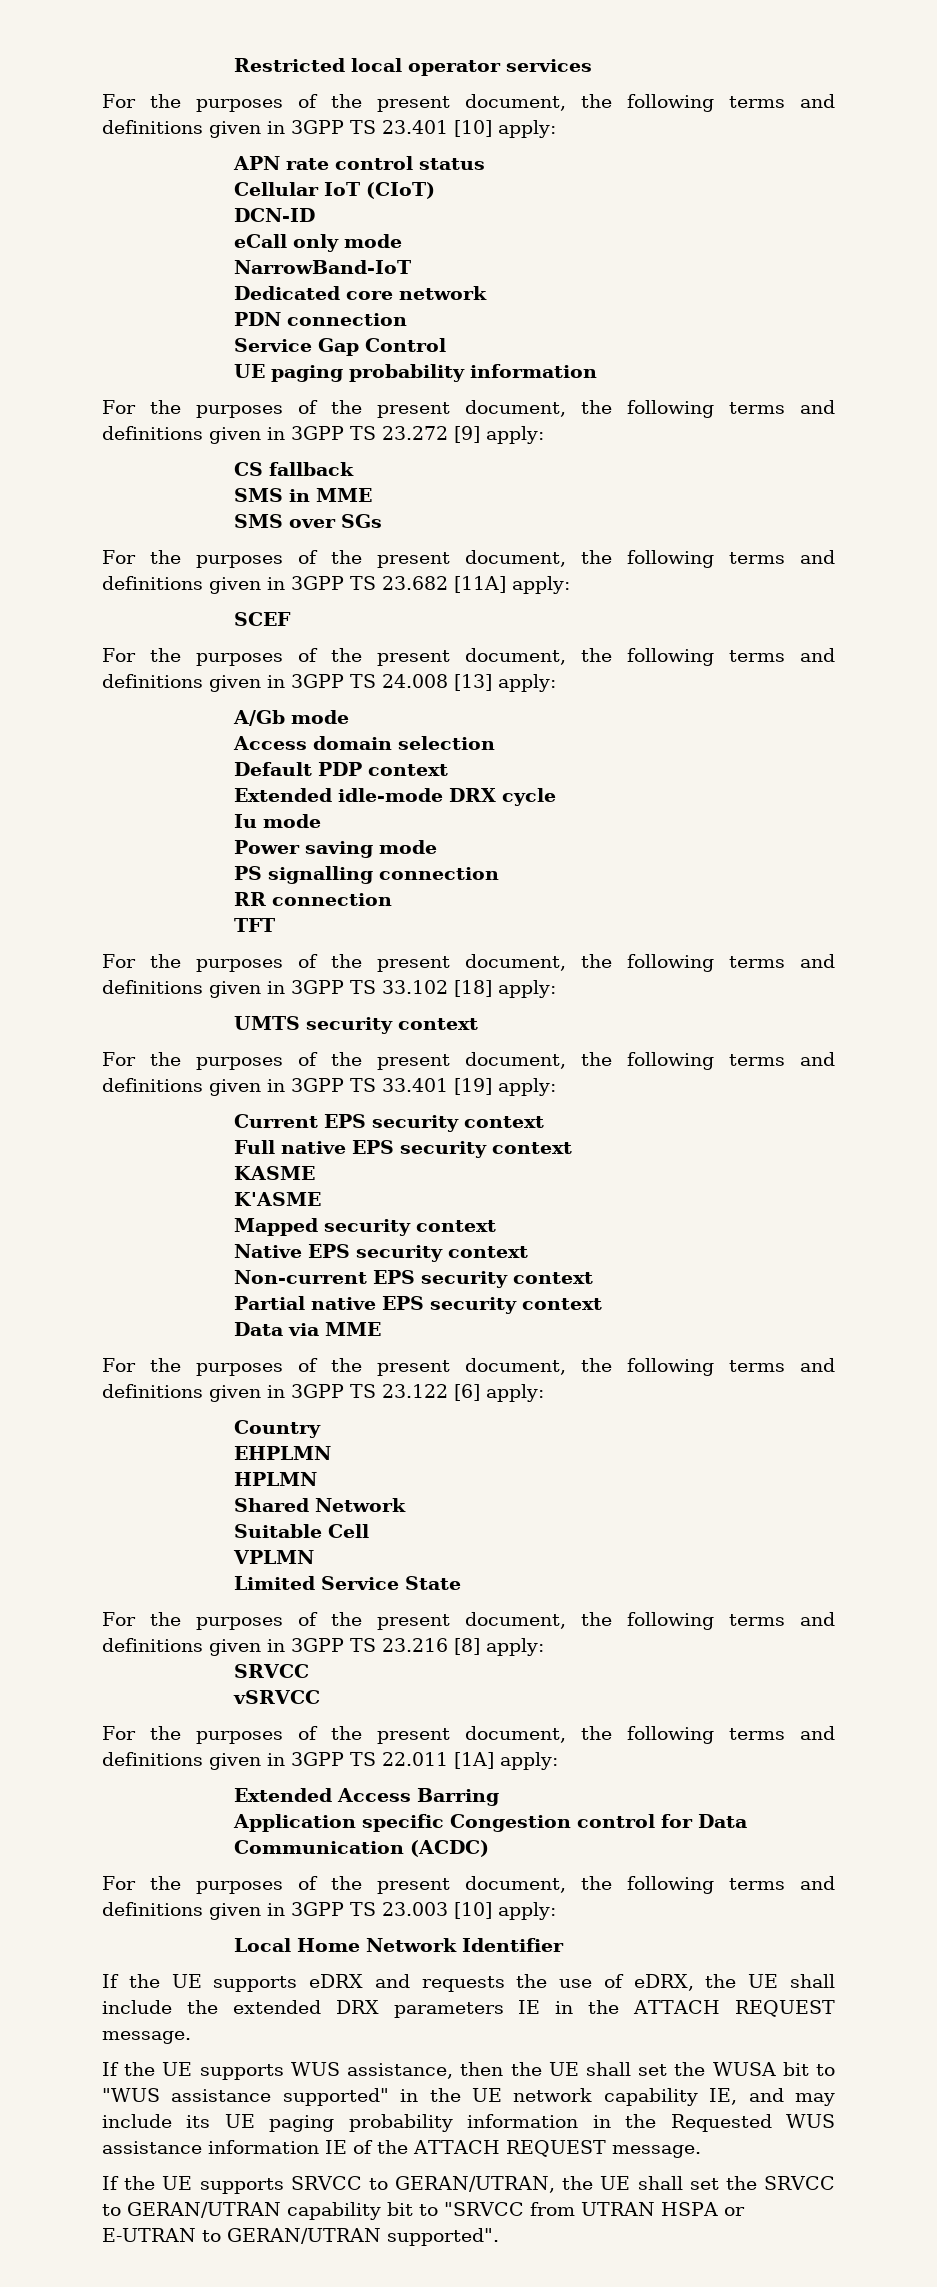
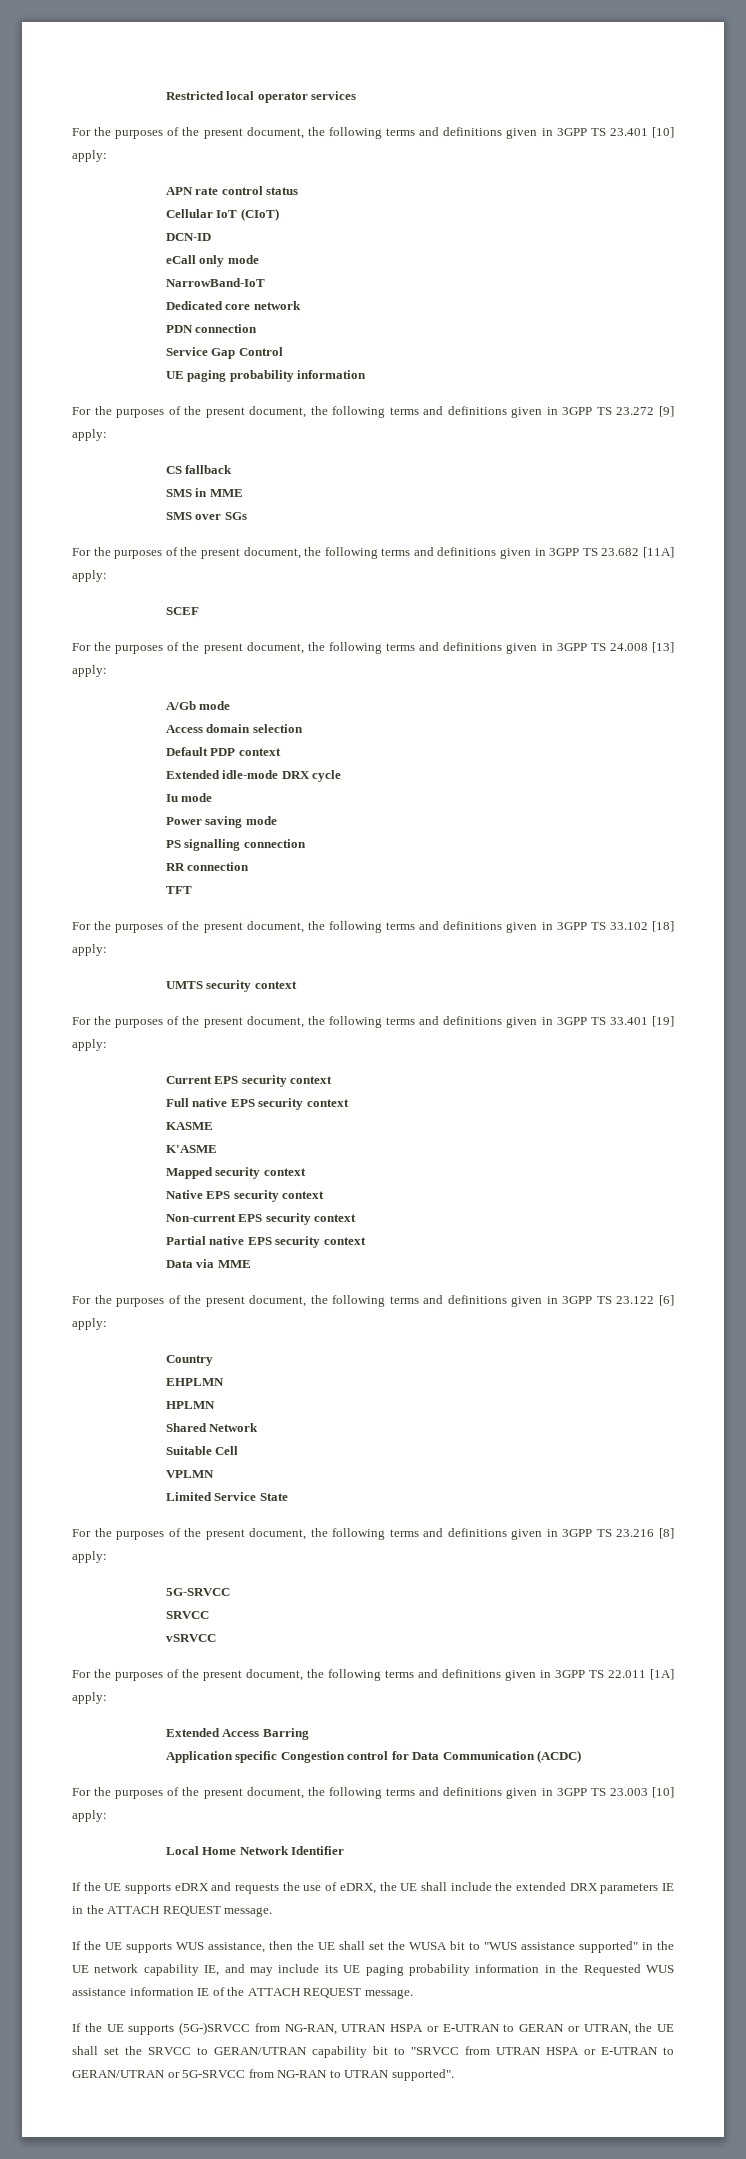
  For the purposes of the present document, the following terms and definitions given in 3GPP TS 23.216 [8] apply:
+ 5G-SRVCC
- If the UE supports SRVCC to GERAN/UTRAN, the UE shall set the SRVCC to GERAN/UTRAN capability bit to "SRVCC from UTRAN HSPA or E-UTRAN to GERAN/UTRAN supported".
+ If the UE supports (5G-)SRVCC from NG-RAN, UTRAN HSPA or E-UTRAN to GERAN or UTRAN, the UE shall set the SRVCC to GERAN/UTRAN capability bit to "SRVCC from UTRAN HSPA or E-UTRAN to GERAN/UTRAN or 5G-SRVCC from NG-RAN to UTRAN supported".

